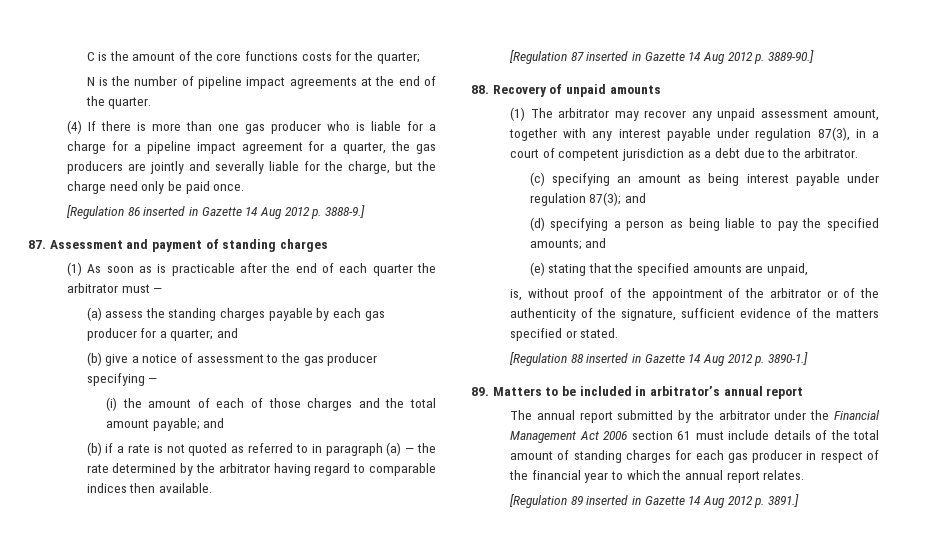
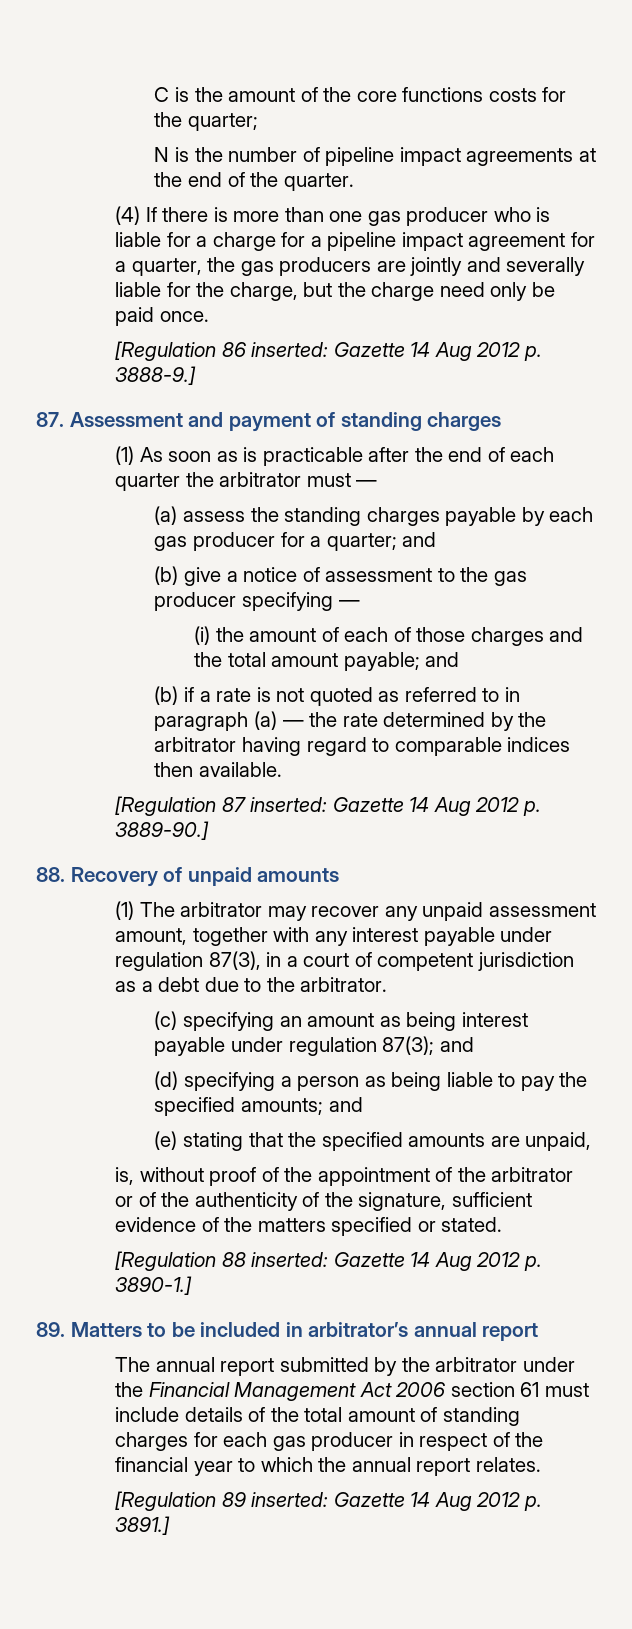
- [Regulation 86 inserted in Gazette 14 Aug 2012 p. 3888-9.]
+ [Regulation 86 inserted: Gazette 14 Aug 2012 p. 3888-9.]
- [Regulation 87 inserted in Gazette 14 Aug 2012 p. 3889-90.]
+ [Regulation 87 inserted: Gazette 14 Aug 2012 p. 3889-90.]
- [Regulation 88 inserted in Gazette 14 Aug 2012 p. 3890-1.]
+ [Regulation 88 inserted: Gazette 14 Aug 2012 p. 3890-1.]
- [Regulation 89 inserted in Gazette 14 Aug 2012 p. 3891.]
+ [Regulation 89 inserted: Gazette 14 Aug 2012 p. 3891.]

